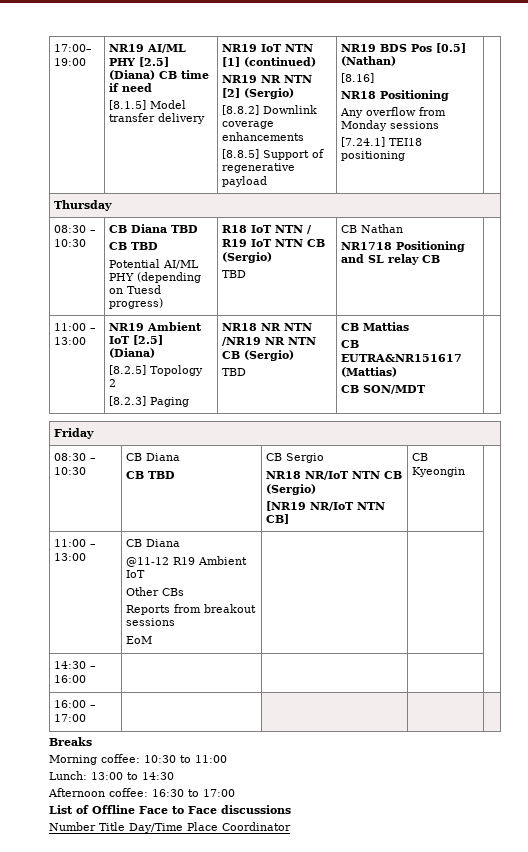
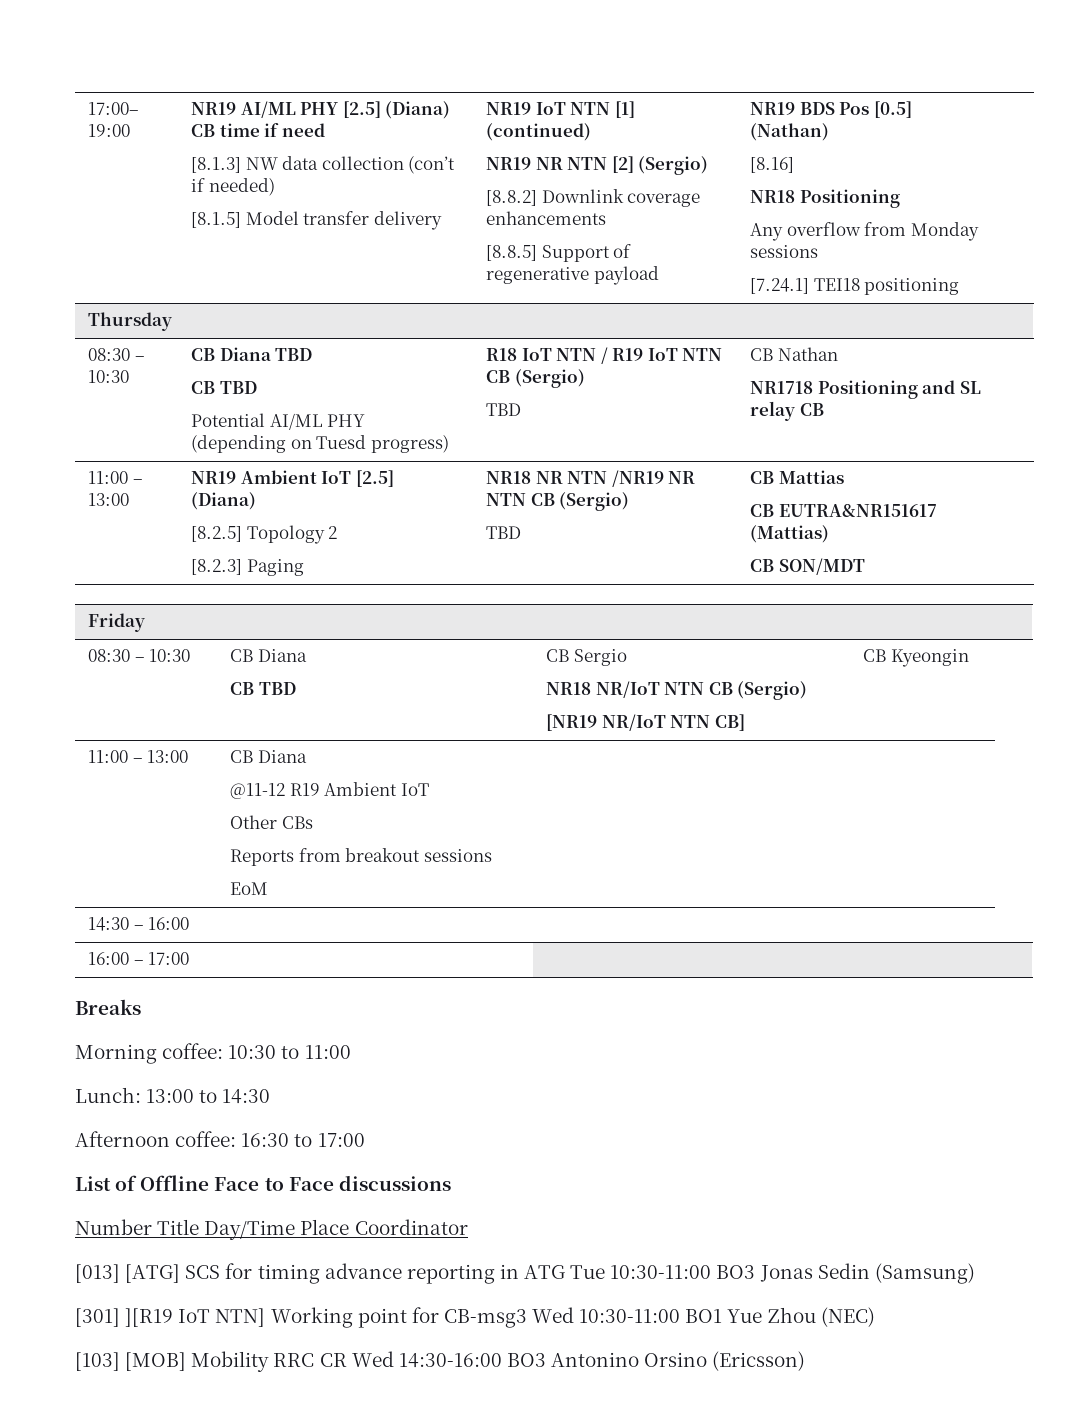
+ [8.1.3] NW data collection (con’t if needed)
+ [013] [ATG] SCS for timing advance reporting in ATG Tue 10:30-11:00 BO3 Jonas Sedin (Samsung)
+ [301] ][R19 IoT NTN] Working point for CB-msg3 Wed 10:30-11:00 BO1 Yue Zhou (NEC)
+ [103] [MOB] Mobility RRC CR Wed 14:30-16:00 BO3 Antonino Orsino (Ericsson)

